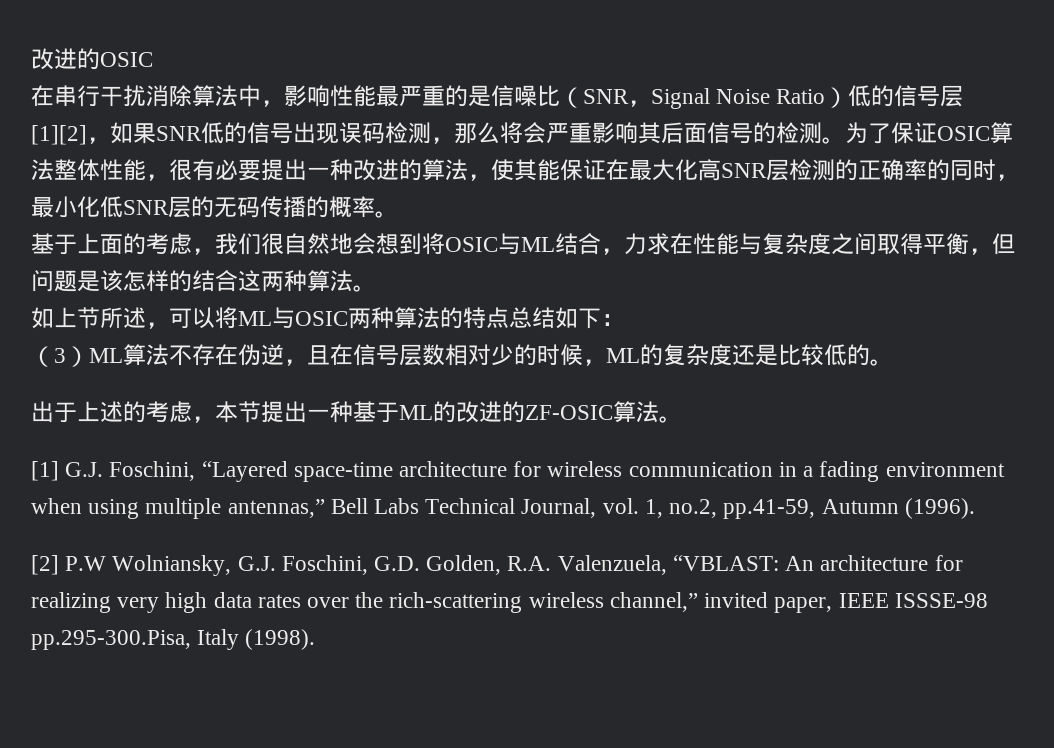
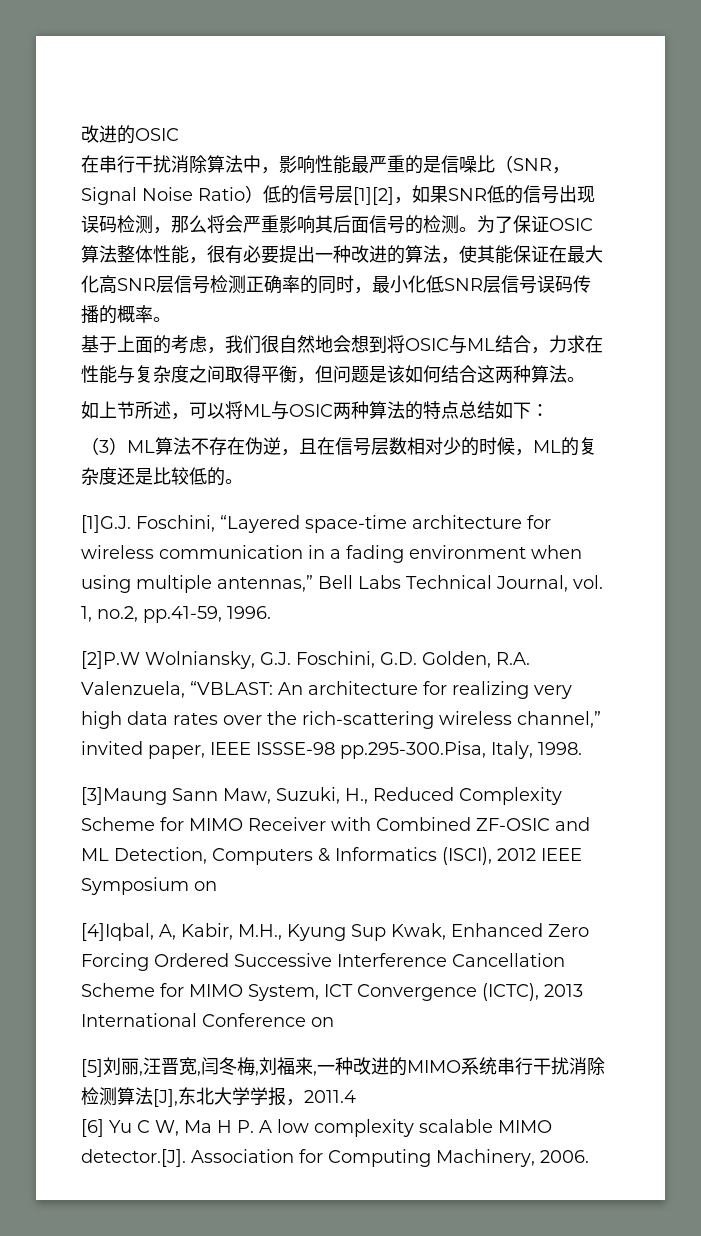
- 为了保证OSIC算法整体性能，很有必要提出一种改进的算法，使其能保证在最大化高SNR层检测的正确率的同时，最小化低SNR层的无码传播的概率。
+ 为了保证OSIC算法整体性能，很有必要提出一种改进的算法，使其能保证在最大化高SNR层信号检测正确率的同时，最小化低SNR层信号误码传播的概率。
- 基于上面的考虑，我们很自然地会想到将OSIC与ML结合，力求在性能与复杂度之间取得平衡，但问题是该怎样的结合这两种算法。
+ 基于上面的考虑，我们很自然地会想到将OSIC与ML结合，力求在性能与复杂度之间取得平衡，但问题是该如何结合这两种算法。
- 出于上述的考虑，本节提出一种基于ML的改进的ZF-OSIC算法。
- [1] G.J. Foschini, “Layered space-time architecture for wireless communication in a fading environment when using multiple antennas,” Bell Labs Technical Journal, vol. 1, no.2, pp.41-59, Autumn (1996).
- [2] P.W Wolniansky, G.J. Foschini, G.D. Golden, R.A. Valenzuela, “VBLAST: An architecture for realizing very high data rates over the rich-scattering wireless channel,” invited paper, IEEE ISSSE-98 pp.295-300.Pisa, Italy (1998).
+ [1]G.J. Foschini, “Layered space-time architecture for wireless communication in a fading environment when using multiple antennas,” Bell Labs Technical Journal, vol. 1, no.2, pp.41-59, 1996.
+ [2]P.W Wolniansky, G.J. Foschini, G.D. Golden, R.A. Valenzuela, “VBLAST: An architecture for realizing very high data rates over the rich-scattering wireless channel,” invited paper, IEEE ISSSE-98 pp.295-300.Pisa, Italy, 1998.
+ [3]Maung Sann Maw, Suzuki, H., Reduced Complexity Scheme for MIMO Receiver with Combined ZF-OSIC and ML Detection, Computers & Informatics (ISCI), 2012 IEEE Symposium on
+ [4]Iqbal, A, Kabir, M.H., Kyung Sup Kwak, Enhanced Zero Forcing Ordered Successive Interference Cancellation Scheme for MIMO System, ICT Convergence (ICTC), 2013 International Conference on
+ [5]刘丽,汪晋宽,闫冬梅,刘福来,一种改进的MIMO系统串行干扰消除检测算法[J],东北大学学报，2011.4
+ [6] Yu C W, Ma H P. A low complexity scalable MIMO detector.[J]. Association for Computing Machinery, 2006.

